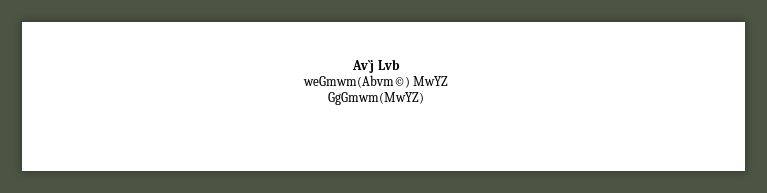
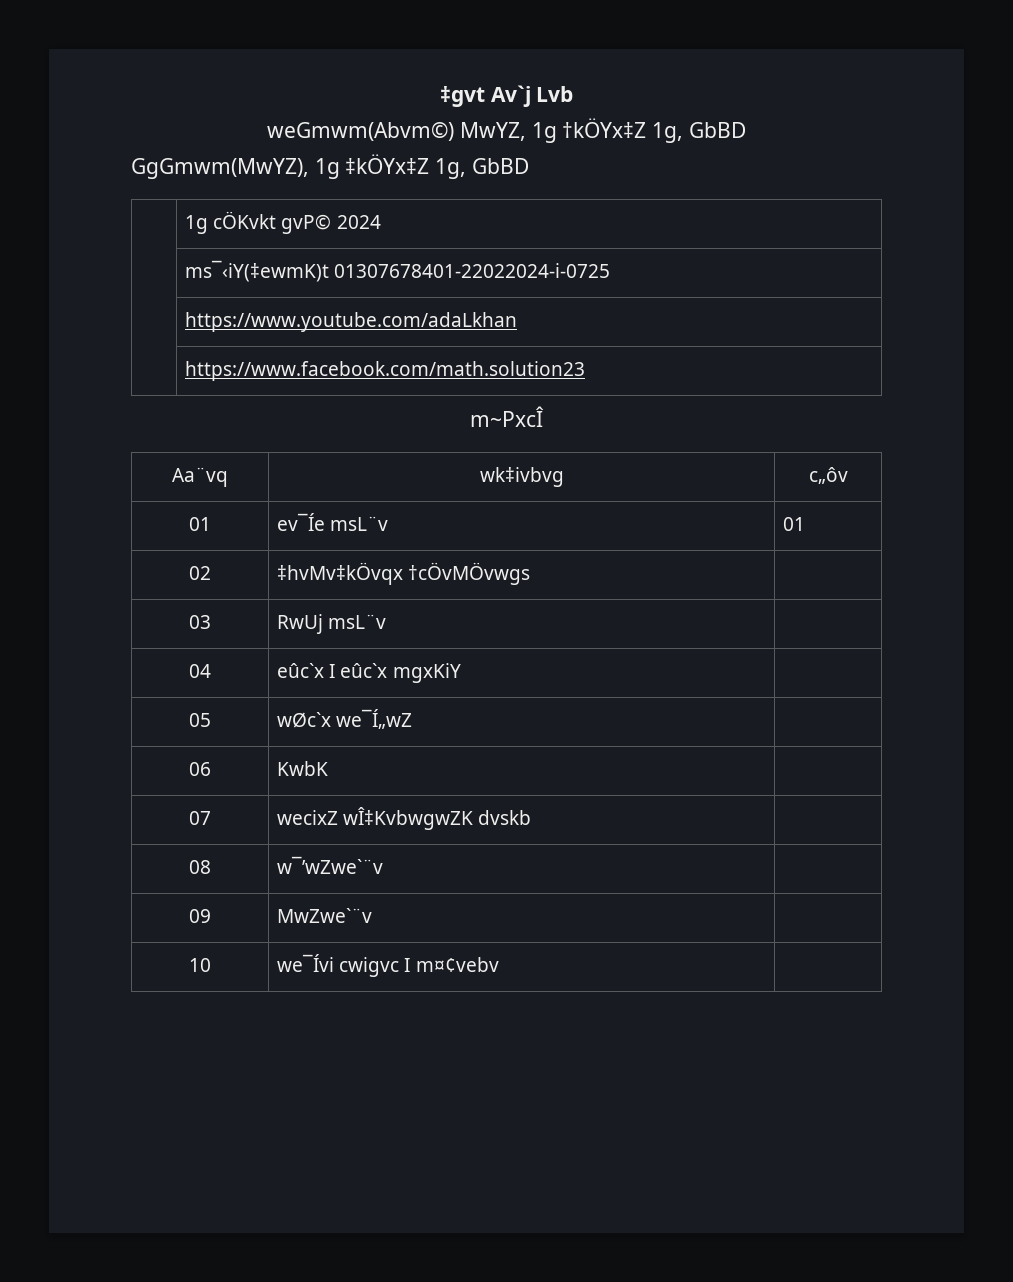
- Av`j Lvb
+ ‡gvt Av`j Lvb
- weGmwm(Abvm©) MwYZ
- GgGmwm(MwYZ)
+ weGmwm(Abvm©) MwYZ, 1g †kÖYx‡Z 1g, GbBD
+ GgGmwm(MwYZ), 1g ‡kÖYx‡Z 1g, GbBD
+ | 1g cÖKvkt gvP© 2024
+ | ms¯‹iY(‡ewmK)t 01307678401-22022024-i-0725
+ | https://www.youtube.com/adaLkhan
+ | https://www.facebook.com/math.solution23
+ m~PxcÎ
+ Aa¨vq | wk‡ivbvg | c„ôv
+ 01 | ev¯Íe msL¨v | 01
+ 02 | ‡hvMv‡kÖvqx †cÖvMÖvwgs |
+ 03 | RwUj msL¨v |
+ 04 | eûc`x I eûc`x mgxKiY |
+ 05 | wØc`x we¯Í„wZ |
+ 06 | KwbK |
+ 07 | wecixZ wÎ‡KvbwgwZK dvskb |
+ 08 | w¯’wZwe`¨v |
+ 09 | MwZwe`¨v |
+ 10 | we¯Ívi cwigvc I m¤¢vebv |

